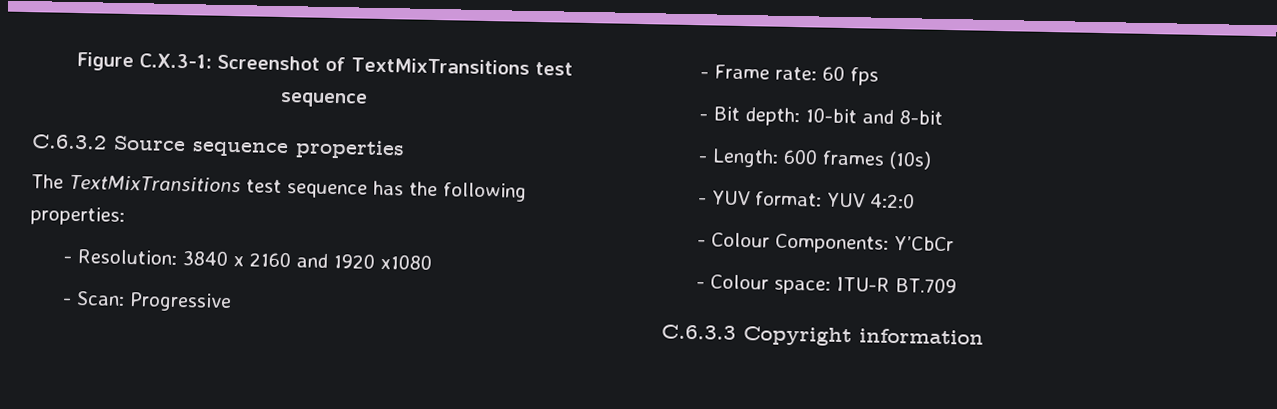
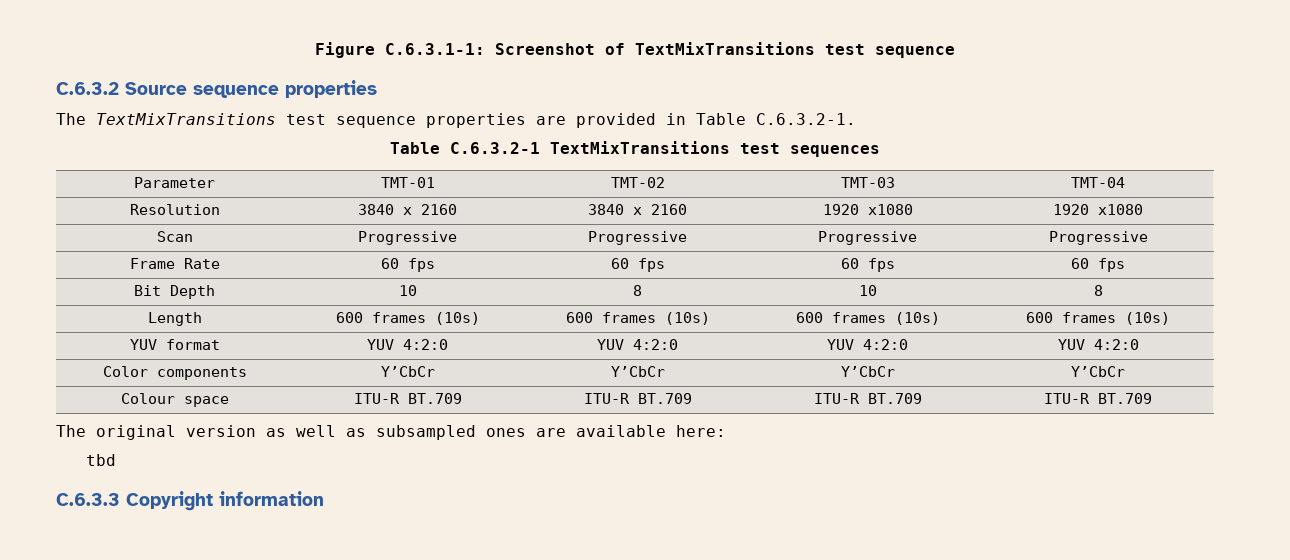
- Figure C.X.3-1: Screenshot of TextMixTransitions test sequence
+ Figure C.6.3.1-1: Screenshot of TextMixTransitions test sequence
- The TextMixTransitions test sequence has the following properties:
- - Resolution: 3840 x 2160 and 1920 x1080
- - Scan: Progressive
- - Frame rate: 60 fps
- - Bit depth: 10-bit and 8-bit
- - Length: 600 frames (10s)
- - YUV format: YUV 4:2:0
- - Colour Components: Y’CbCr
- - Colour space: ITU-R BT.709
+ The TextMixTransitions test sequence properties are provided in Table C.6.3.2-1.
+ Table C.6.3.2-1 TextMixTransitions test sequences
+ Parameter | TMT-01 | TMT-02 | TMT-03 | TMT-04
+ Resolution | 3840 x 2160 | 3840 x 2160 | 1920 x1080 | 1920 x1080
+ Scan | Progressive | Progressive | Progressive | Progressive
+ Frame Rate | 60 fps | 60 fps | 60 fps | 60 fps
+ Bit Depth | 10 | 8 | 10 | 8
+ Length | 600 frames (10s) | 600 frames (10s) | 600 frames (10s) | 600 frames (10s)
+ YUV format | YUV 4:2:0 | YUV 4:2:0 | YUV 4:2:0 | YUV 4:2:0
+ Color components | Y’CbCr | Y’CbCr | Y’CbCr | Y’CbCr
+ Colour space | ITU-R BT.709 | ITU-R BT.709 | ITU-R BT.709 | ITU-R BT.709
+ The original version as well as subsampled ones are available here:
+ tbd

